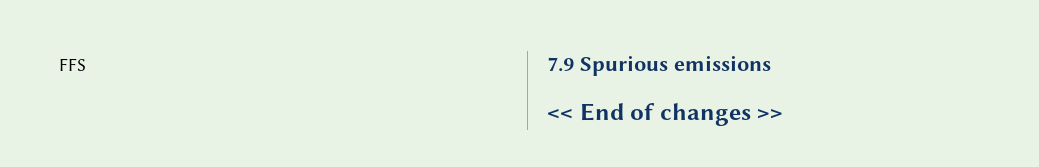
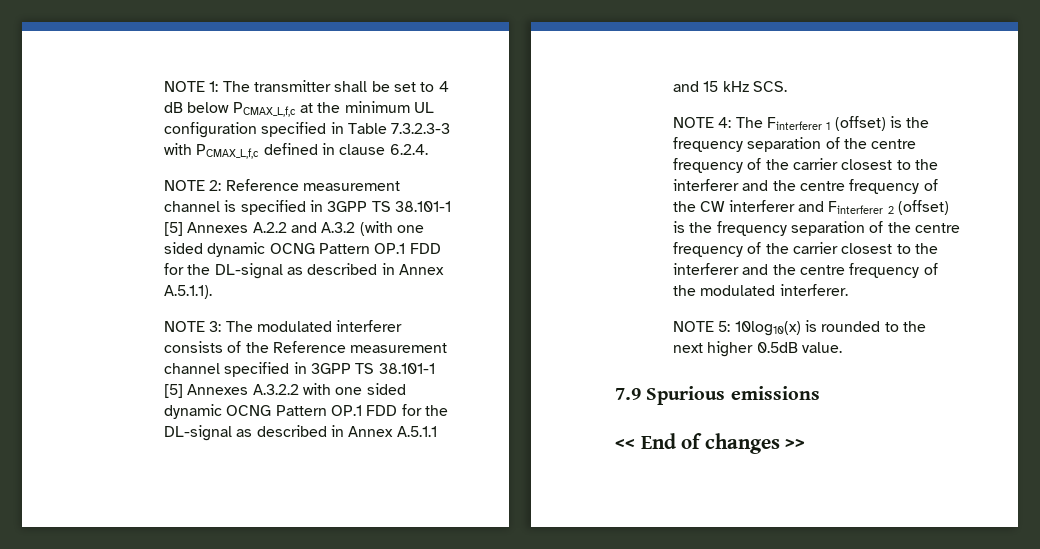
- FFS
+ NOTE 1: The transmitter shall be set to 4 dB below PCMAX_L,f,c at the minimum UL configuration specified in Table 7.3.2.3-3 with PCMAX_L,f,c defined in clause 6.2.4.
+ NOTE 2: Reference measurement channel is specified in 3GPP TS 38.101-1 [5] Annexes A.2.2 and A.3.2 (with one sided dynamic OCNG Pattern OP.1 FDD for the DL-signal as described in Annex A.5.1.1).
+ NOTE 3: The modulated interferer consists of the Reference measurement channel specified in 3GPP TS 38.101-1 [5] Annexes A.3.2.2 with one sided dynamic OCNG Pattern OP.1 FDD for the DL-signal as described in Annex A.5.1.1 and 15 kHz SCS.
+ NOTE 4: The Finterferer 1 (offset) is the frequency separation of the centre frequency of the carrier closest to the interferer and the centre frequency of the CW interferer and Finterferer 2 (offset) is the frequency separation of the centre frequency of the carrier closest to the interferer and the centre frequency of the modulated interferer.
+ NOTE 5: 10log10(x) is rounded to the next higher 0.5dB value.

